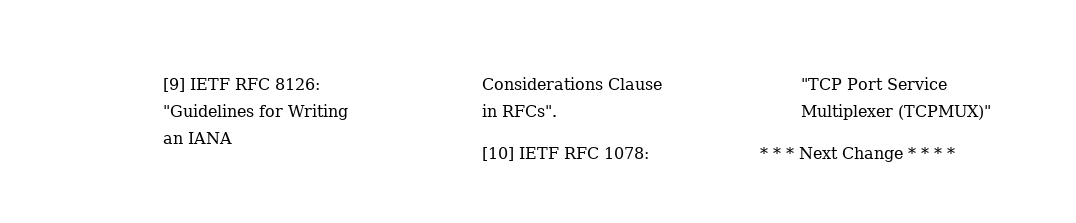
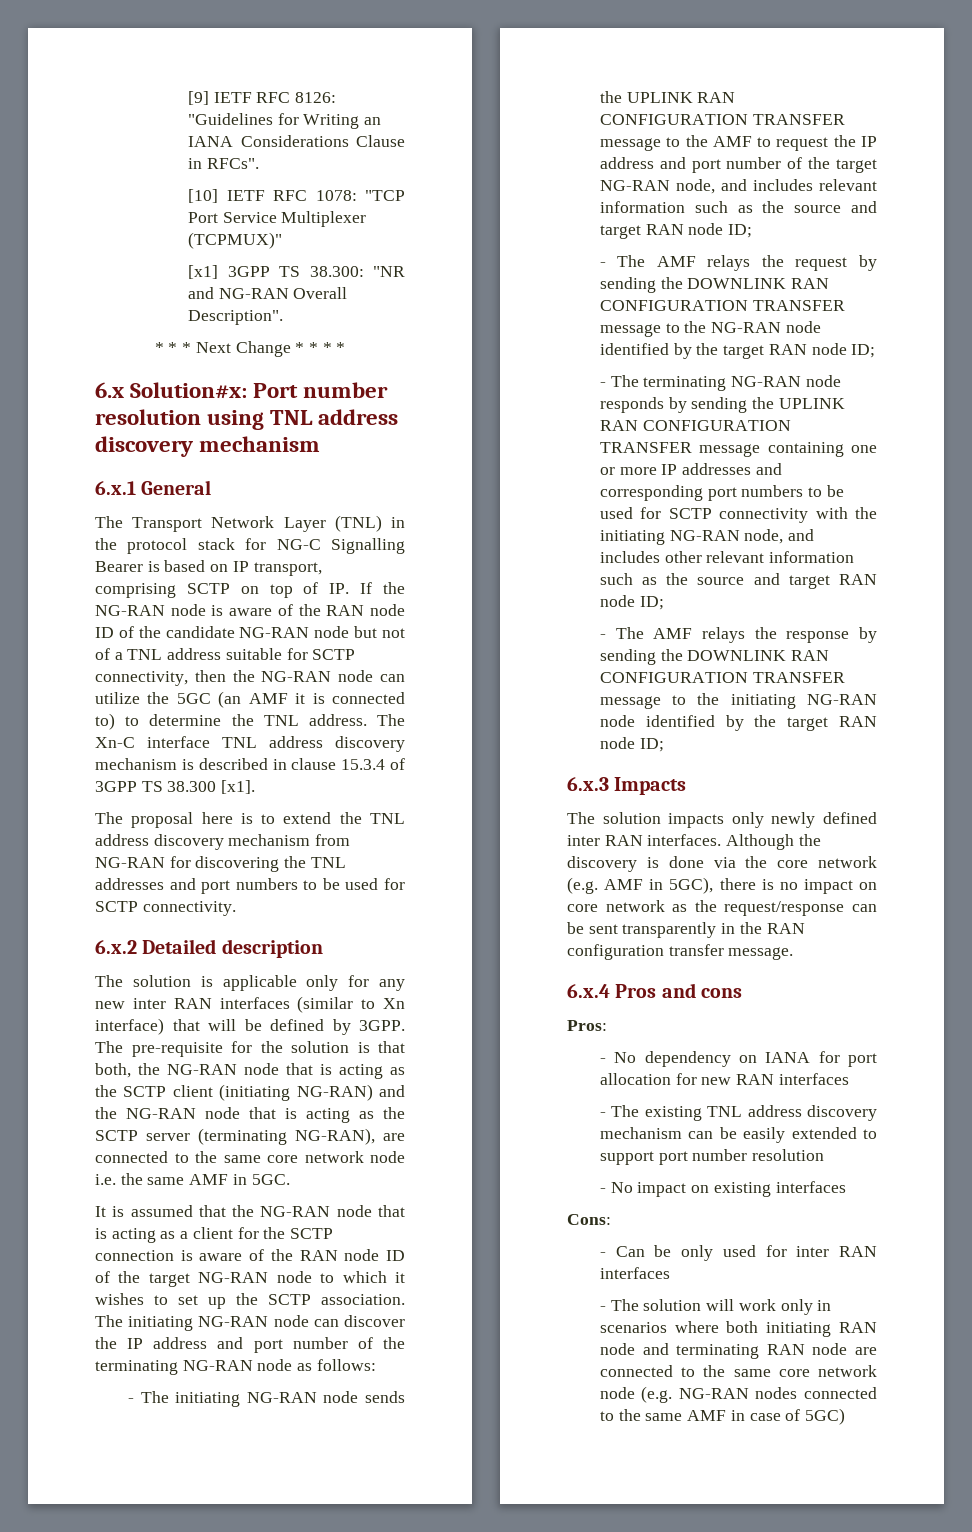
+ [x1] 3GPP TS 38.300: "NR and NG-RAN Overall Description".
+ 6.x Solution#x: Port number resolution using TNL address discovery mechanism
+ 6.x.1 General
+ The Transport Network Layer (TNL) in the protocol stack for NG-C Signalling Bearer is based on IP transport, comprising SCTP on top of IP. If the NG-RAN node is aware of the RAN node ID of the candidate NG-RAN node but not of a TNL address suitable for SCTP connectivity, then the NG-RAN node can utilize the 5GC (an AMF it is connected to) to determine the TNL address. The Xn-C interface TNL address discovery mechanism is described in clause 15.3.4 of 3GPP TS 38.300 [x1].
+ The proposal here is to extend the TNL address discovery mechanism from NG-RAN for discovering the TNL addresses and port numbers to be used for SCTP connectivity.
+ 6.x.2 Detailed description
+ The solution is applicable only for any new inter RAN interfaces (similar to Xn interface) that will be defined by 3GPP. The pre-requisite for the solution is that both, the NG-RAN node that is acting as the SCTP client (initiating NG-RAN) and the NG-RAN node that is acting as the SCTP server (terminating NG-RAN), are connected to the same core network node i.e. the same AMF in 5GC.
+ It is assumed that the NG-RAN node that is acting as a client for the SCTP connection is aware of the RAN node ID of the target NG-RAN node to which it wishes to set up the SCTP association. The initiating NG-RAN node can discover the IP address and port number of the terminating NG-RAN node as follows:
+ - The initiating NG-RAN node sends the UPLINK RAN CONFIGURATION TRANSFER message to the AMF to request the IP address and port number of the target NG-RAN node, and includes relevant information such as the source and target RAN node ID;
+ - The AMF relays the request by sending the DOWNLINK RAN CONFIGURATION TRANSFER message to the NG-RAN node identified by the target RAN node ID;
+ - The terminating NG-RAN node responds by sending the UPLINK RAN CONFIGURATION TRANSFER message containing one or more IP addresses and corresponding port numbers to be used for SCTP connectivity with the initiating NG-RAN node, and includes other relevant information such as the source and target RAN node ID;
+ - The AMF relays the response by sending the DOWNLINK RAN CONFIGURATION TRANSFER message to the initiating NG-RAN node identified by the target RAN node ID;
+ 6.x.3 Impacts
+ The solution impacts only newly defined inter RAN interfaces. Although the discovery is done via the core network (e.g. AMF in 5GC), there is no impact on core network as the request/response can be sent transparently in the RAN configuration transfer message.
+ 6.x.4 Pros and cons
+ Pros:
+ - No dependency on IANA for port allocation for new RAN interfaces
+ - The existing TNL address discovery mechanism can be easily extended to support port number resolution
+ - No impact on existing interfaces
+ Cons:
+ - Can be only used for inter RAN interfaces
+ - The solution will work only in scenarios where both initiating RAN node and terminating RAN node are connected to the same core network node (e.g. NG-RAN nodes connected to the same AMF in case of 5GC)

